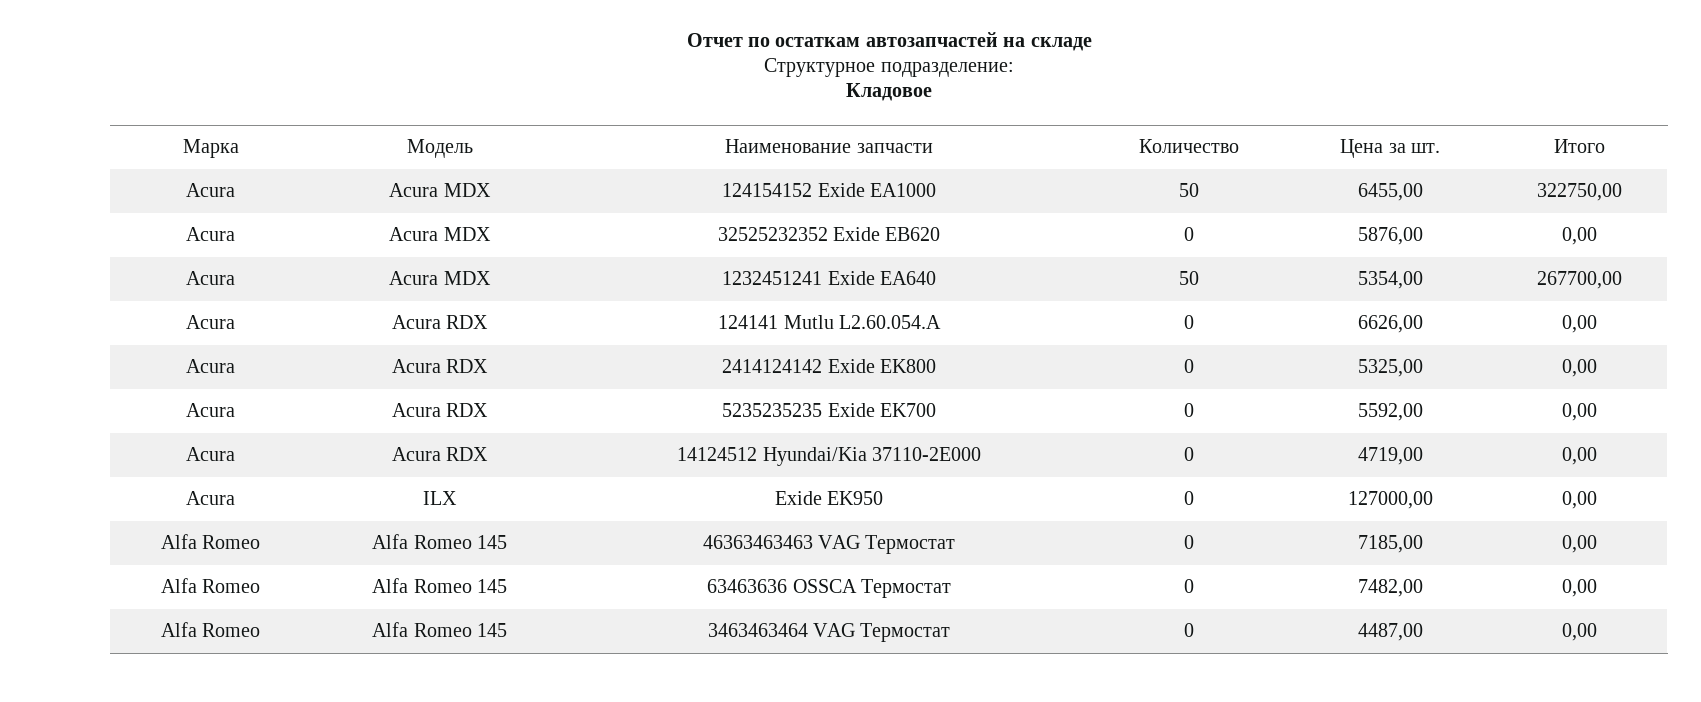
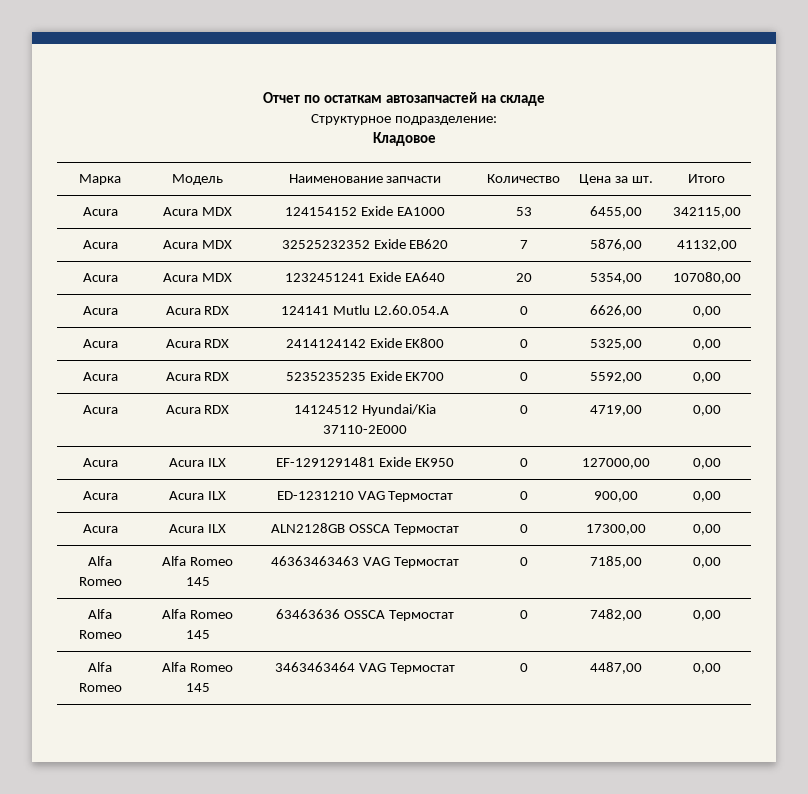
- Acura | Acura MDX | 124154152 Exide EA1000 | 50 | 6455,00 | 322750,00
+ Acura | Acura MDX | 124154152 Exide EA1000 | 53 | 6455,00 | 342115,00
- Acura | Acura MDX | 32525232352 Exide EB620 | 0 | 5876,00 | 0,00
+ Acura | Acura MDX | 32525232352 Exide EB620 | 7 | 5876,00 | 41132,00
- Acura | Acura MDX | 1232451241 Exide EA640 | 50 | 5354,00 | 267700,00
+ Acura | Acura MDX | 1232451241 Exide EA640 | 20 | 5354,00 | 107080,00
- Acura | ILX | Exide EK950 | 0 | 127000,00 | 0,00
+ Acura | Acura ILX | EF-1291291481 Exide EK950 | 0 | 127000,00 | 0,00
+ Acura | Acura ILX | ED-1231210 VAG Термостат | 0 | 900,00 | 0,00
+ Acura | Acura ILX | ALN2128GB OSSCA Термостат | 0 | 17300,00 | 0,00

